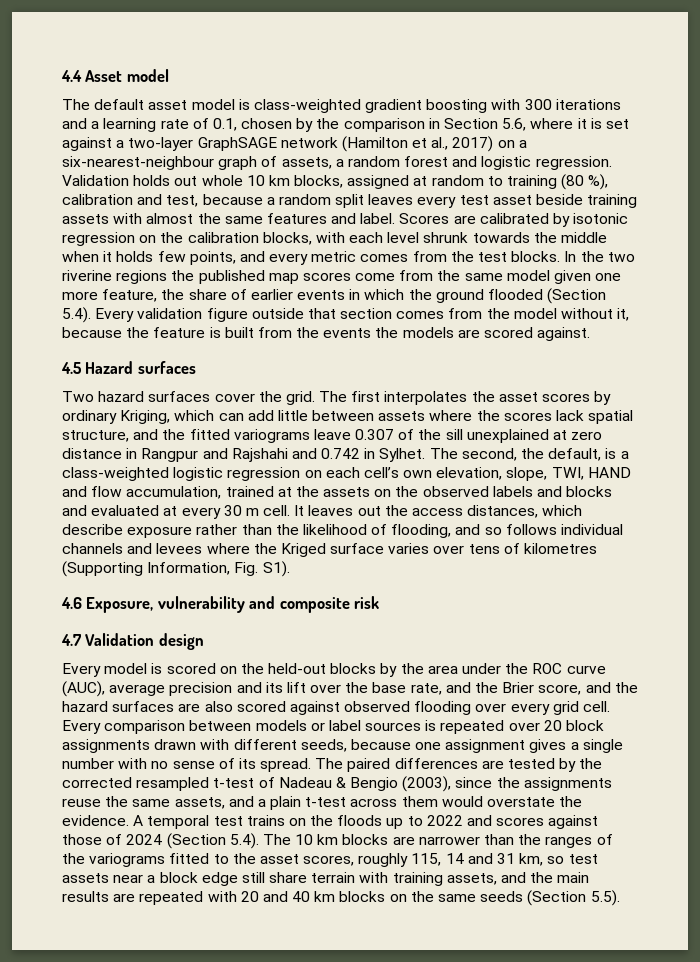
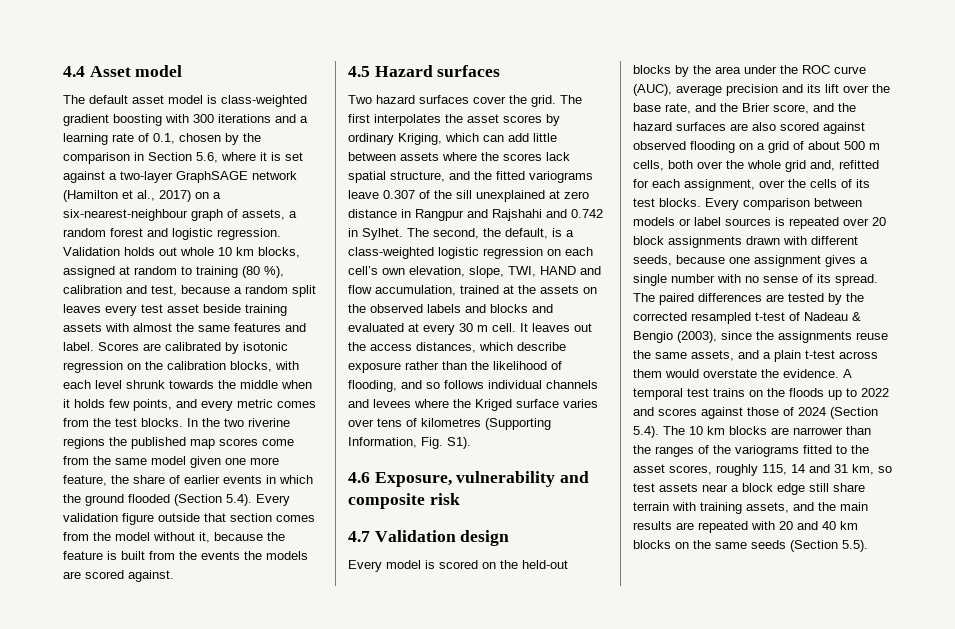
- Every model is scored on the held-out blocks by the area under the ROC curve (AUC), average precision and its lift over the base rate, and the Brier score, and the hazard surfaces are also scored against observed flooding over every grid cell.
+ Every model is scored on the held-out blocks by the area under the ROC curve (AUC), average precision and its lift over the base rate, and the Brier score, and the hazard surfaces are also scored against observed flooding on a grid of about 500 m cells, both over the whole grid and, refitted for each assignment, over the cells of its test blocks.

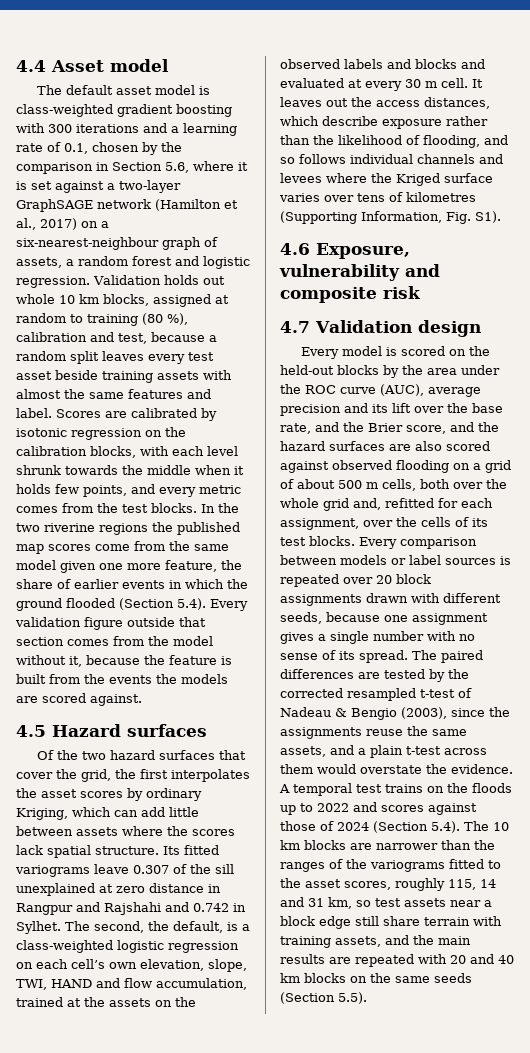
- Two hazard surfaces cover the grid. The first interpolates the asset scores by ordinary Kriging, which can add little between assets where the scores lack spatial structure, and the fitted variograms leave 0.307 of the sill unexplained at zero distance in Rangpur and Rajshahi and 0.742 in Sylhet.
+ Of the two hazard surfaces that cover the grid, the first interpolates the asset scores by ordinary Kriging, which can add little between assets where the scores lack spatial structure. Its fitted variograms leave 0.307 of the sill unexplained at zero distance in Rangpur and Rajshahi and 0.742 in Sylhet.

